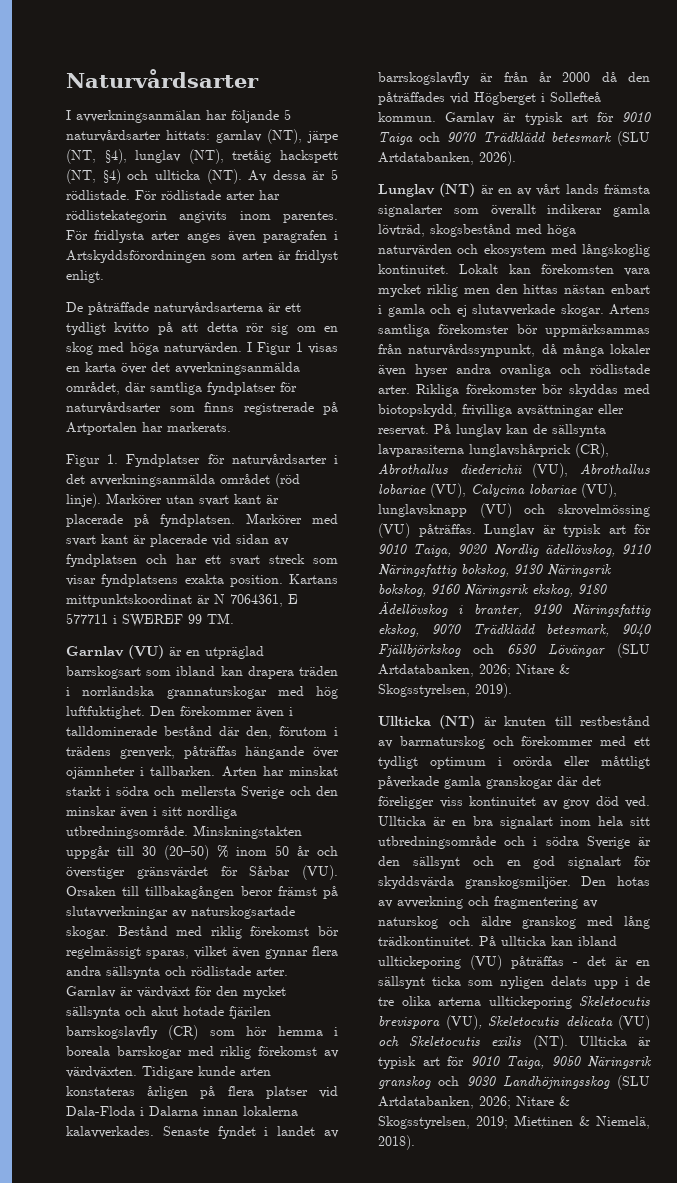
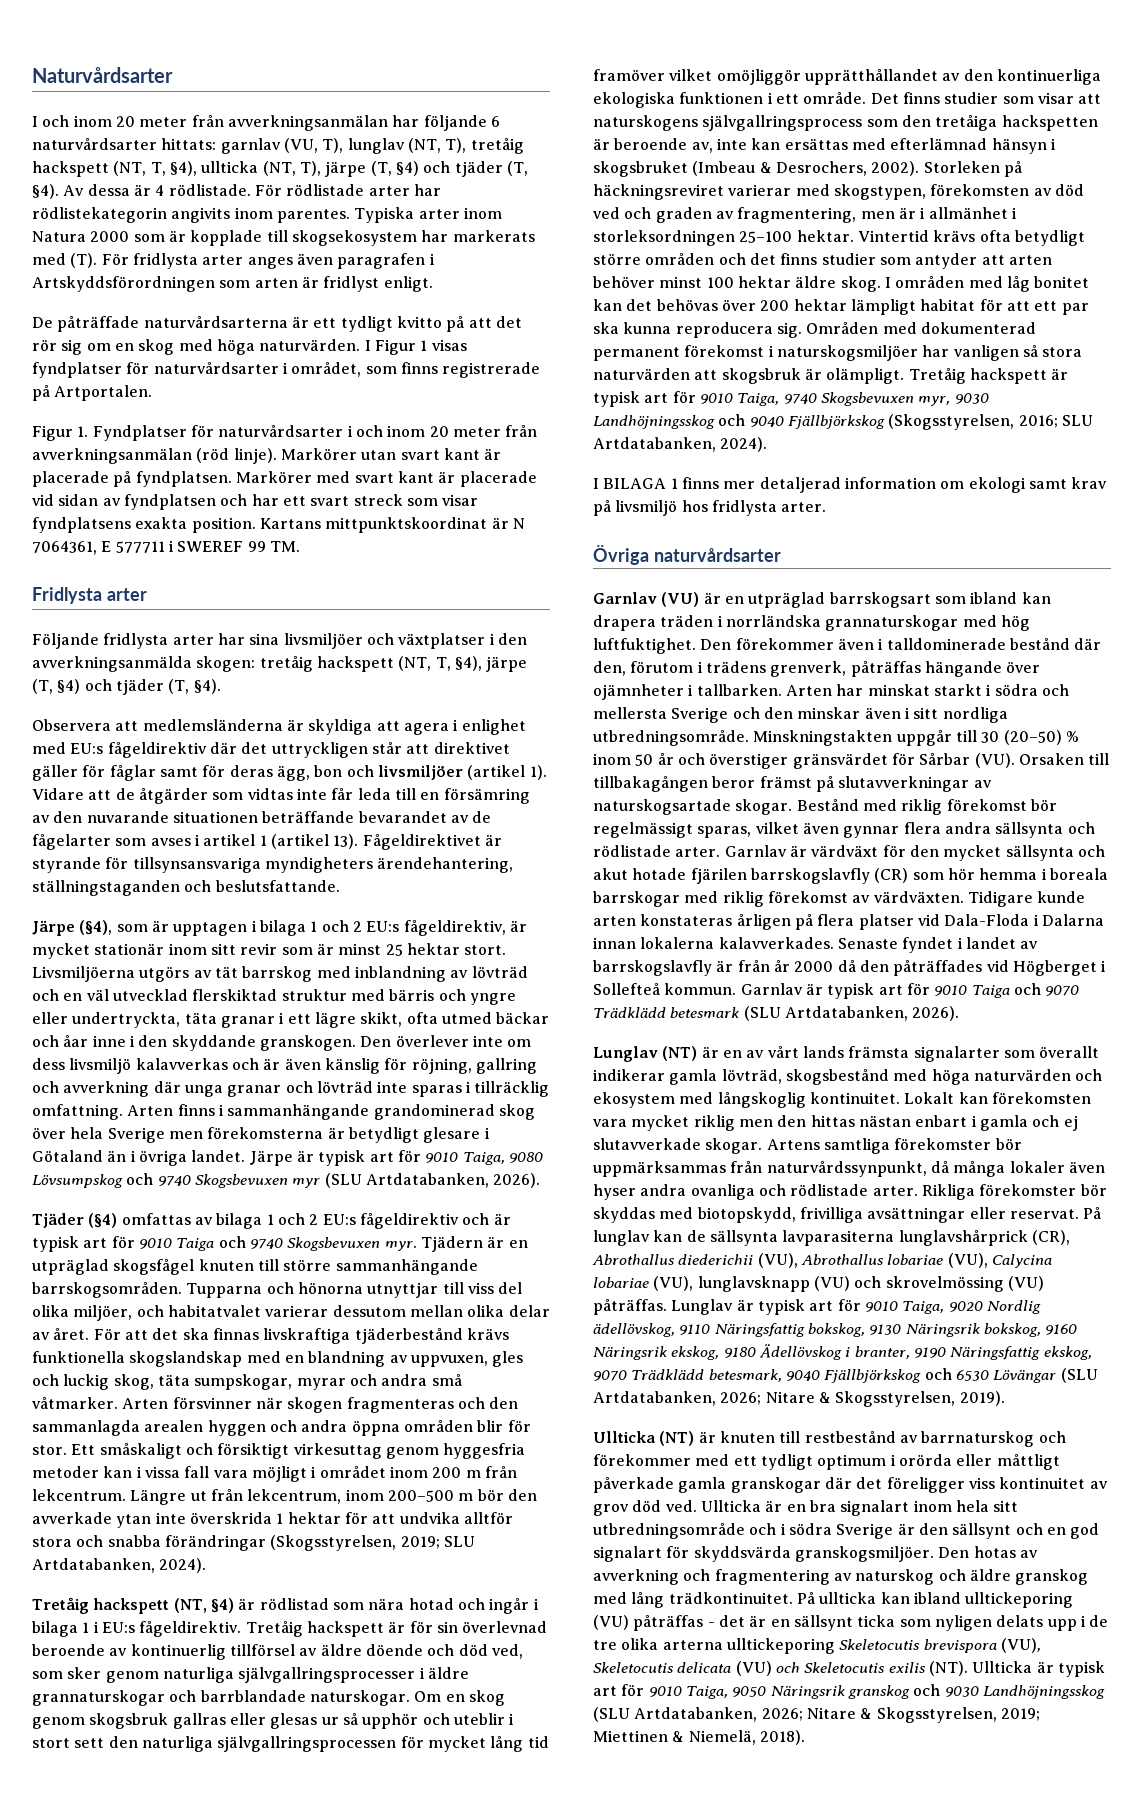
- I avverkningsanmälan har följande 5 naturvårdsarter hittats: garnlav (NT), järpe (NT, §4), lunglav (NT), tretåig hackspett (NT, §4) och ullticka (NT). Av dessa är 5 rödlistade.
+ I och inom 20 meter från avverkningsanmälan har följande 6 naturvårdsarter hittats: garnlav (VU, T), lunglav (NT, T), tretåig hackspett (NT, T, §4), ullticka (NT, T), järpe (T, §4) och tjäder (T, §4). Av dessa är 4 rödlistade.
- För fridlysta arter anges även paragrafen i Artskyddsförordningen som arten är fridlyst enligt.
+ Typiska arter inom Natura 2000 som är kopplade till skogsekosystem har markerats med (T). För fridlysta arter anges även paragrafen i Artskyddsförordningen som arten är fridlyst enligt.
- De påträffade naturvårdsarterna är ett tydligt kvitto på att detta rör sig om en skog med höga naturvärden.
+ De påträffade naturvårdsarterna är ett tydligt kvitto på att det rör sig om en skog med höga naturvärden.
- I Figur 1 visas en karta över det avverkningsanmälda området, där samtliga fyndplatser för naturvårdsarter som finns registrerade på Artportalen har markerats.
+ I Figur 1 visas fyndplatser för naturvårdsarter i området, som finns registrerade på Artportalen.
- Figur 1. Fyndplatser för naturvårdsarter i det avverkningsanmälda området (röd linje).
+ Figur 1. Fyndplatser för naturvårdsarter i och inom 20 meter från avverkningsanmälan (röd linje).
+ Fridlysta arter
+ Följande fridlysta arter har sina livsmiljöer och växtplatser i den avverkningsanmälda skogen: tretåig hackspett (NT, T, §4), järpe (T, §4) och tjäder (T, §4).
+ Observera att medlemsländerna är skyldiga att agera i enlighet med EU:s fågeldirektiv där det uttryckligen står att direktivet gäller för fåglar samt för deras ägg, bon och livsmiljöer (artikel 1). Vidare att de åtgärder som vidtas inte får leda till en försämring av den nuvarande situationen beträffande bevarandet av de fågelarter som avses i artikel 1 (artikel 13). Fågeldirektivet är styrande för tillsynsansvariga myndigheters ärendehantering, ställningstaganden och beslutsfattande.
+ Järpe (§4), som är upptagen i bilaga 1 och 2 EU:s fågeldirektiv, är mycket stationär inom sitt revir som är minst 25 hektar stort. Livsmiljöerna utgörs av tät barrskog med inblandning av lövträd och en väl utvecklad flerskiktad struktur med bärris och yngre eller undertryckta, täta granar i ett lägre skikt, ofta utmed bäckar och åar inne i den skyddande granskogen. Den överlever inte om dess livsmiljö kalavverkas och är även känslig för röjning, gallring och avverkning där unga granar och lövträd inte sparas i tillräcklig omfattning. Arten finns i sammanhängande grandominerad skog över hela Sverige men förekomsterna är betydligt glesare i Götaland än i övriga landet. Järpe är typisk art för 9010 Taiga, 9080 Lövsumpskog och 9740 Skogsbevuxen myr (SLU Artdatabanken, 2026).
+ Tjäder (§4) omfattas av bilaga 1 och 2 EU:s fågeldirektiv och är typisk art för 9010 Taiga och 9740 Skogsbevuxen myr. Tjädern är en utpräglad skogsfågel knuten till större sammanhängande barrskogsområden. Tupparna och hönorna utnyttjar till viss del olika miljöer, och habitatvalet varierar dessutom mellan olika delar av året. För att det ska finnas livskraftiga tjäderbestånd krävs funktionella skogslandskap med en blandning av uppvuxen, gles och luckig skog, täta sumpskogar, myrar och andra små våtmarker. Arten försvinner när skogen fragmenteras och den sammanlagda arealen hyggen och andra öppna områden blir för stor. Ett småskaligt och försiktigt virkesuttag genom hyggesfria metoder kan i vissa fall vara möjligt i området inom 200 m från lekcentrum. Längre ut från lekcentrum, inom 200–500 m bör den avverkade ytan inte överskrida 1 hektar för att undvika alltför stora och snabba förändringar (Skogsstyrelsen, 2019; SLU Artdatabanken, 2024).
+ Tretåig hackspett (NT, §4) är rödlistad som nära hotad och ingår i bilaga 1 i EU:s fågeldirektiv. Tretåig hackspett är för sin överlevnad beroende av kontinuerlig tillförsel av äldre döende och död ved, som sker genom naturliga självgallringsprocesser i äldre grannaturskogar och barrblandade naturskogar. Om en skog genom skogsbruk gallras eller glesas ur så upphör och uteblir i stort sett den naturliga självgallringsprocessen för mycket lång tid framöver vilket omöjliggör upprätthållandet av den kontinuerliga ekologiska funktionen i ett område. Det finns studier som visar att naturskogens självgallringsprocess som den tretåiga hackspetten är beroende av, inte kan ersättas med efterlämnad hänsyn i skogsbruket (Imbeau & Desrochers, 2002). Storleken på häckningsreviret varierar med skogstypen, förekomsten av död ved och graden av fragmentering, men är i allmänhet i storleksordningen 25–100 hektar. Vintertid krävs ofta betydligt större områden och det finns studier som antyder att arten behöver minst 100 hektar äldre skog. I områden med låg bonitet kan det behövas över 200 hektar lämpligt habitat för att ett par ska kunna reproducera sig. Områden med dokumenterad permanent förekomst i naturskogsmiljöer har vanligen så stora naturvärden att skogsbruk är olämpligt. Tretåig hackspett är typisk art för 9010 Taiga, 9740 Skogsbevuxen myr, 9030 Landhöjningsskog och 9040 Fjällbjörkskog (Skogsstyrelsen, 2016; SLU Artdatabanken, 2024).
+ I BILAGA 1 finns mer detaljerad information om ekologi samt krav på livsmiljö hos fridlysta arter.
+ Övriga naturvårdsarter

